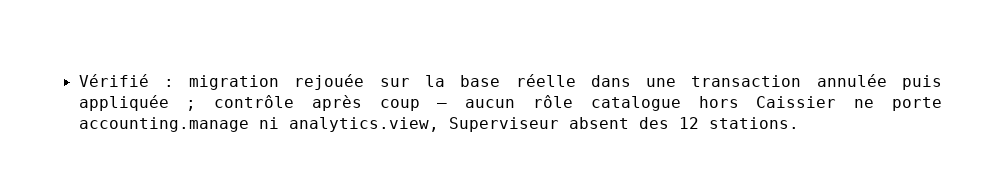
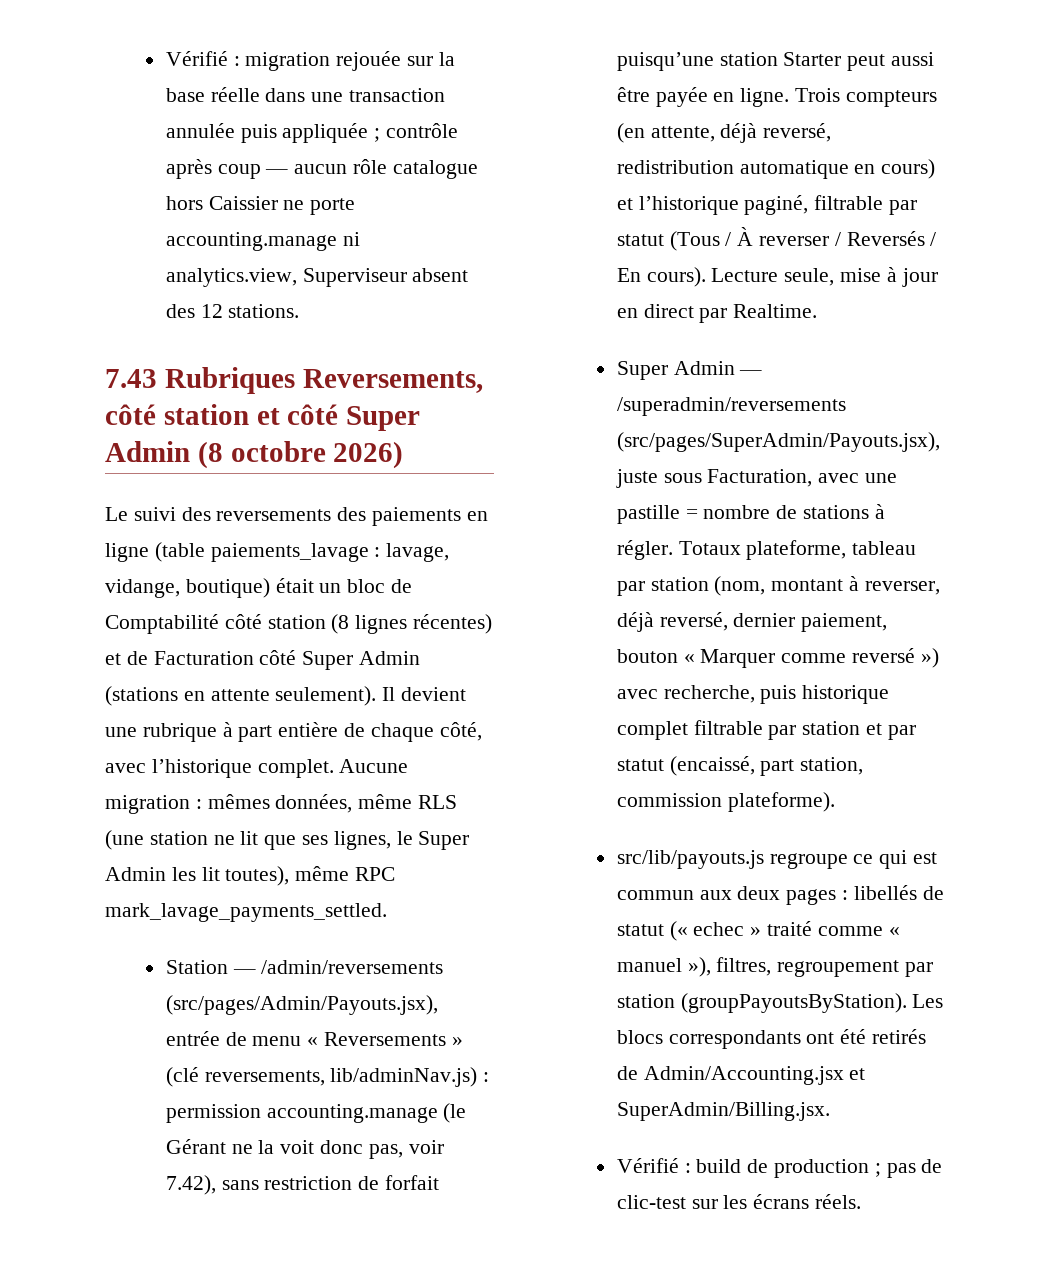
+ 7.43 Rubriques Reversements, côté station et côté Super Admin (8 octobre 2026)
+ Le suivi des reversements des paiements en ligne (table paiements_lavage : lavage, vidange, boutique) était un bloc de Comptabilité côté station (8 lignes récentes) et de Facturation côté Super Admin (stations en attente seulement). Il devient une rubrique à part entière de chaque côté, avec l’historique complet. Aucune migration : mêmes données, même RLS (une station ne lit que ses lignes, le Super Admin les lit toutes), même RPC mark_lavage_payments_settled.
+ Station — /admin/reversements (src/pages/Admin/Payouts.jsx), entrée de menu « Reversements » (clé reversements, lib/adminNav.js) : permission accounting.manage (le Gérant ne la voit donc pas, voir 7.42), sans restriction de forfait puisqu’une station Starter peut aussi être payée en ligne. Trois compteurs (en attente, déjà reversé, redistribution automatique en cours) et l’historique paginé, filtrable par statut (Tous / À reverser / Reversés / En cours). Lecture seule, mise à jour en direct par Realtime.
+ Super Admin — /superadmin/reversements (src/pages/SuperAdmin/Payouts.jsx), juste sous Facturation, avec une pastille = nombre de stations à régler. Totaux plateforme, tableau par station (nom, montant à reverser, déjà reversé, dernier paiement, bouton « Marquer comme reversé ») avec recherche, puis historique complet filtrable par station et par statut (encaissé, part station, commission plateforme).
+ src/lib/payouts.js regroupe ce qui est commun aux deux pages : libellés de statut (« echec » traité comme « manuel »), filtres, regroupement par station (groupPayoutsByStation). Les blocs correspondants ont été retirés de Admin/Accounting.jsx et SuperAdmin/Billing.jsx.
+ Vérifié : build de production ; pas de clic-test sur les écrans réels.

